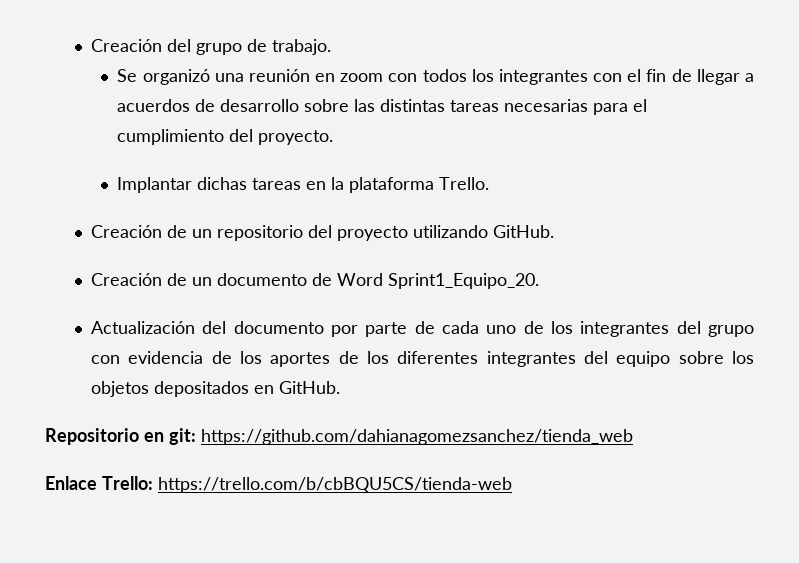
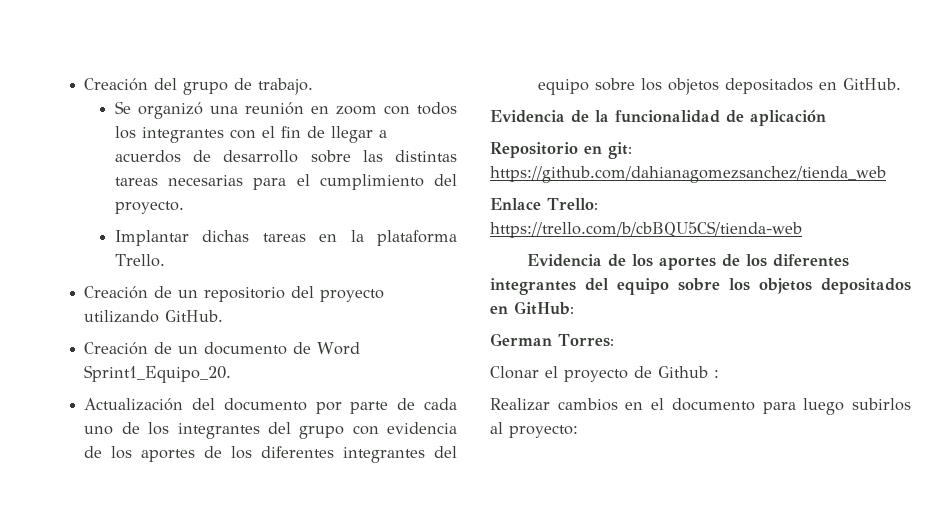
+ Evidencia de la funcionalidad de aplicación
+ Evidencia de los aportes de los diferentes integrantes del equipo sobre los objetos depositados en GitHub:
+ German Torres:
+ Clonar el proyecto de Github :
+ Realizar cambios en el documento para luego subirlos al proyecto:

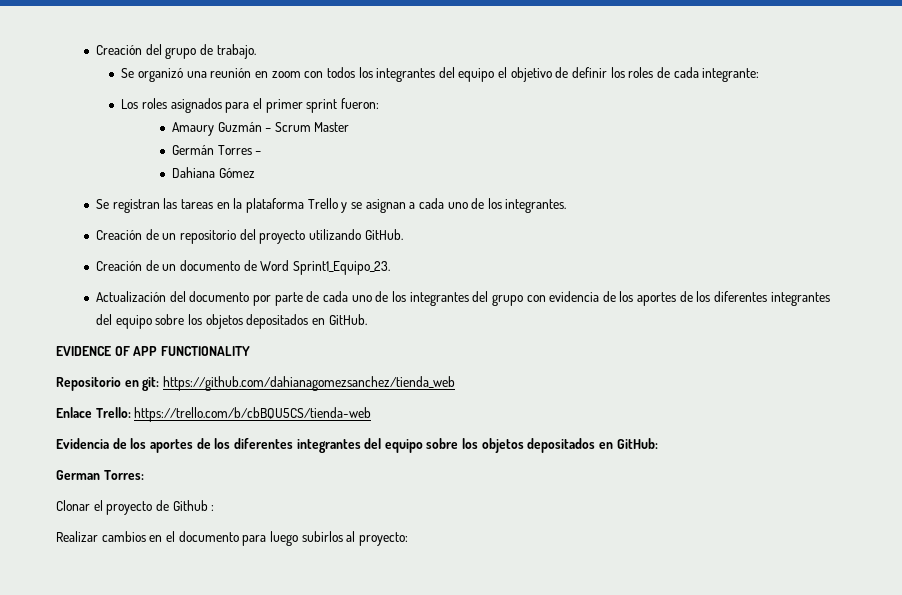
- Se organizó una reunión en zoom con todos los integrantes con el fin de llegar a acuerdos de desarrollo sobre las distintas tareas necesarias para el cumplimiento del proyecto.
- Implantar dichas tareas en la plataforma Trello.
+ Se organizó una reunión en zoom con todos los integrantes del equipo el objetivo de definir los roles de cada integrante:
+ Los roles asignados para el primer sprint fueron:
+ Amaury Guzmán – Scrum Master
+ Germán Torres –
+ Dahiana Gómez
+ Se registran las tareas en la plataforma Trello y se asignan a cada uno de los integrantes.
- Creación de un documento de Word Sprint1_Equipo_20.
+ Creación de un documento de Word Sprint1_Equipo_23.
- Evidencia de la funcionalidad de aplicación
+ EVIDENCE OF APP FUNCTIONALITY

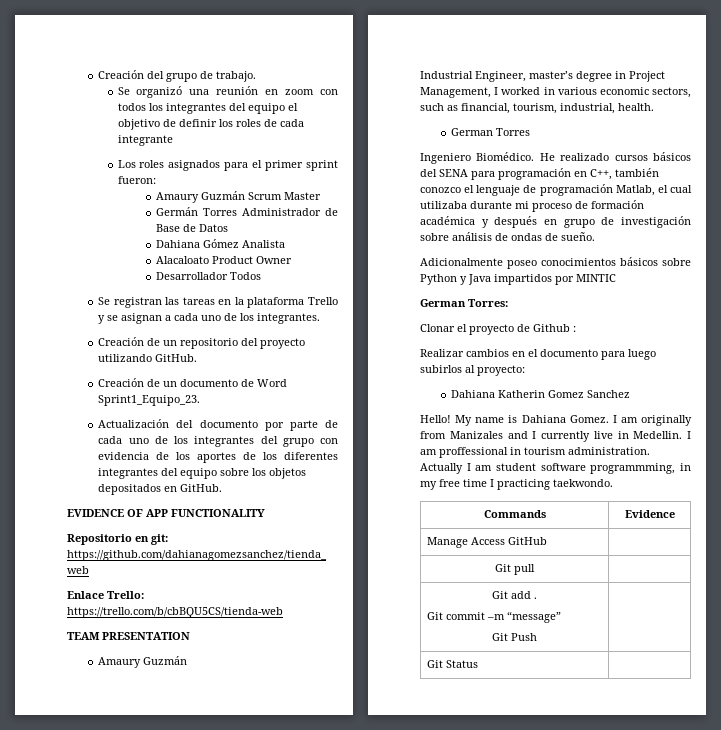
- Se organizó una reunión en zoom con todos los integrantes del equipo el objetivo de definir los roles de cada integrante:
+ Se organizó una reunión en zoom con todos los integrantes del equipo el objetivo de definir los roles de cada integrante
- Amaury Guzmán – Scrum Master
+ Amaury Guzmán Scrum Master
- Germán Torres –
- Dahiana Gómez
+ Germán Torres Administrador de Base de Datos
+ Dahiana Gómez Analista
+ Alacaloato Product Owner
+ Desarrollador Todos
- Evidencia de los aportes de los diferentes integrantes del equipo sobre los objetos depositados en GitHub:
+ TEAM PRESENTATION
+ Amaury Guzmán
+ Industrial Engineer, master’s degree in Project Management, I worked in various economic sectors, such as financial, tourism, industrial, health.
+ German Torres
+ Ingeniero Biomédico. He realizado cursos básicos del SENA para programación en C++, también conozco el lenguaje de programación Matlab, el cual utilizaba durante mi proceso de formación académica y después en grupo de investigación sobre análisis de ondas de sueño.
+ Adicionalmente poseo conocimientos básicos sobre Python y Java impartidos por MINTIC
+ Dahiana Katherin Gomez Sanchez
+ Hello! My name is Dahiana Gomez. I am originally from Manizales and I currently live in Medellin. I am proffessional in tourism administration. Actually I am student software programmming, in my free time I practicing taekwondo.
+ Commands | Evidence
+ Manage Access GitHub |
+ Git pull |
+ Git add .
+ Git commit –m “message”
+ Git Push |
+ Git Status |

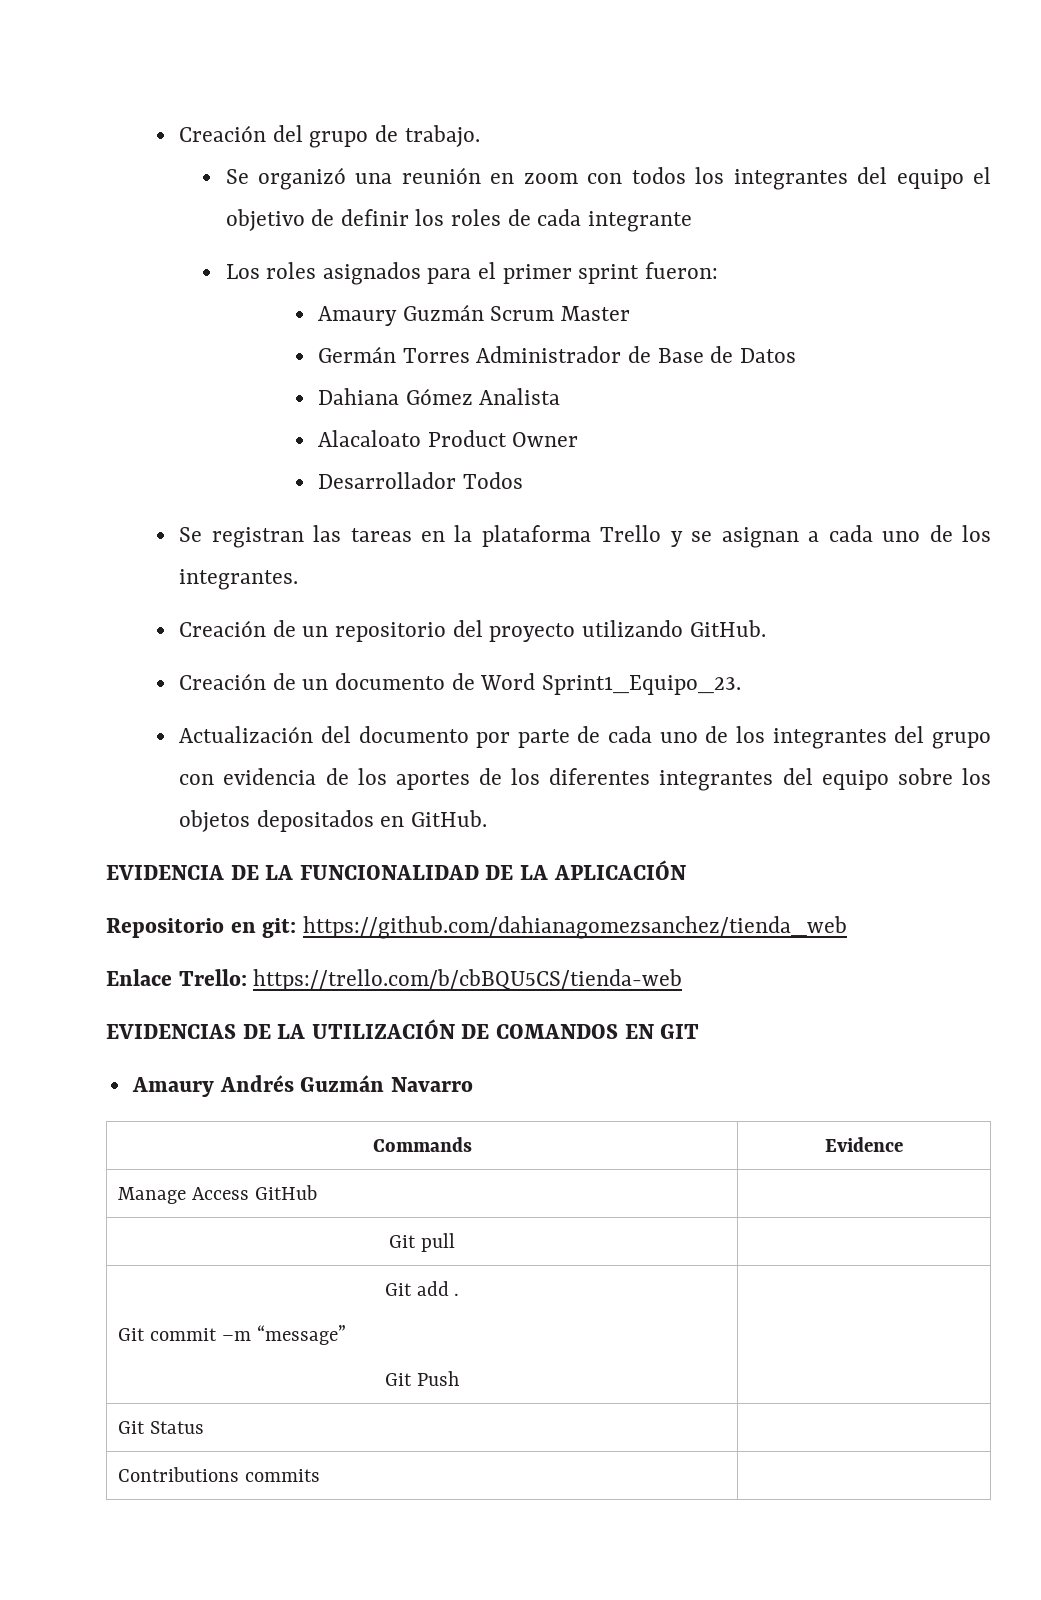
- EVIDENCE OF APP FUNCTIONALITY
+ EVIDENCIA DE LA FUNCIONALIDAD DE LA APLICACIÓN
- TEAM PRESENTATION
- Amaury Guzmán
- Industrial Engineer, master’s degree in Project Management, I worked in various economic sectors, such as financial, tourism, industrial, health.
- German Torres
- Ingeniero Biomédico. He realizado cursos básicos del SENA para programación en C++, también conozco el lenguaje de programación Matlab, el cual utilizaba durante mi proceso de formación académica y después en grupo de investigación sobre análisis de ondas de sueño.
- Adicionalmente poseo conocimientos básicos sobre Python y Java impartidos por MINTIC
- German Torres:
- Clonar el proyecto de Github :
- Realizar cambios en el documento para luego subirlos al proyecto:
- Dahiana Katherin Gomez Sanchez
- Hello! My name is Dahiana Gomez. I am originally from Manizales and I currently live in Medellin. I am proffessional in tourism administration. Actually I am student software programmming, in my free time I practicing taekwondo.
+ EVIDENCIAS DE LA UTILIZACIÓN DE COMANDOS EN GIT
+ Amaury Andrés Guzmán Navarro
+ Contributions commits |

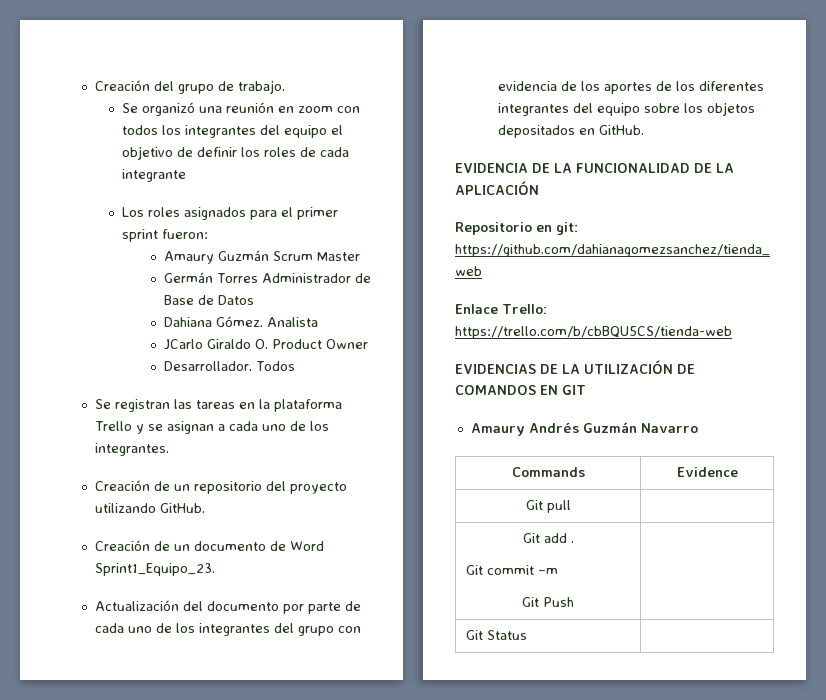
- Dahiana Gómez Analista
+ Dahiana Gómez. Analista
- Alacaloato Product Owner
+ JCarlo Giraldo O. Product Owner
- Desarrollador Todos
+ Desarrollador. Todos
- Manage Access GitHub |
  Git add .
- Git commit –m “message”
+ Git commit –m
- Contributions commits |

